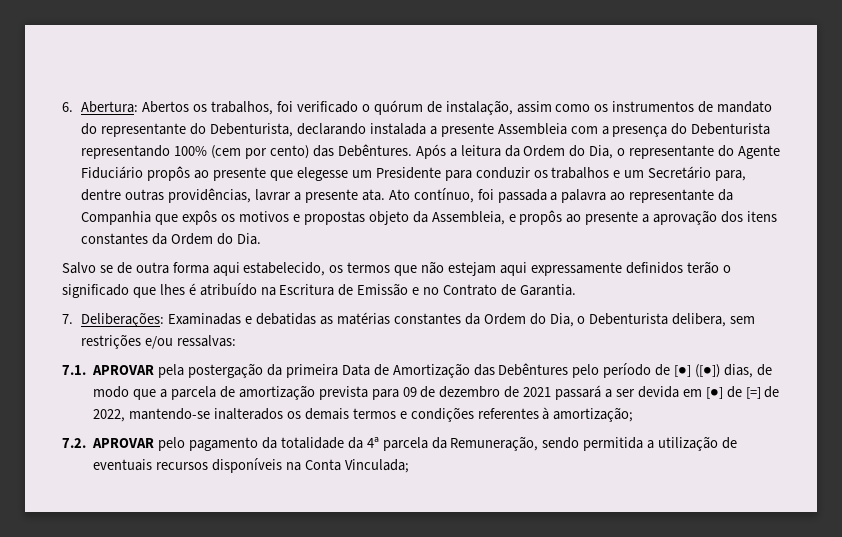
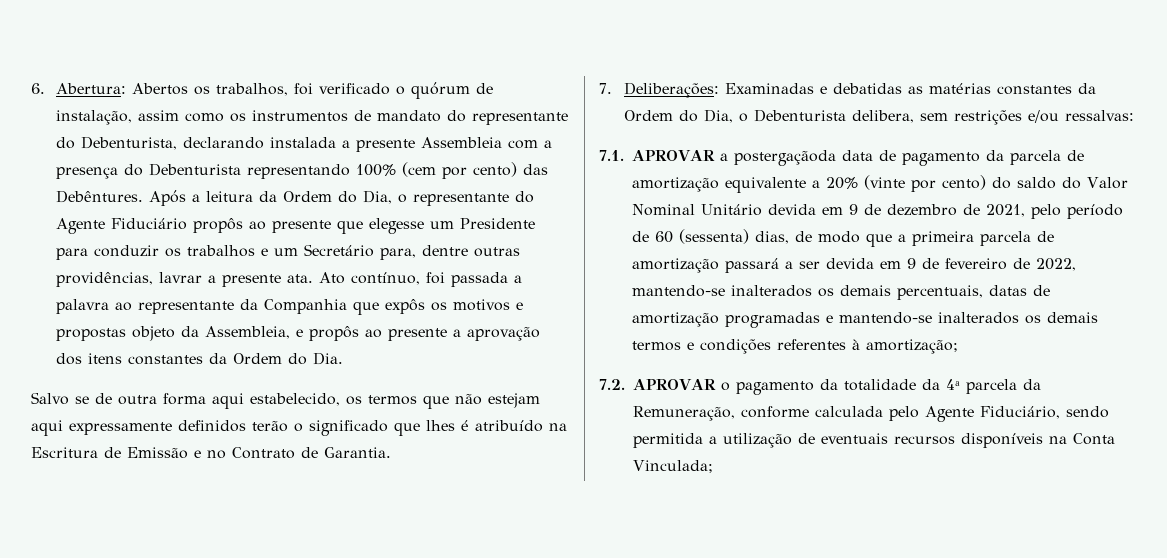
- 7.1. APROVAR pela postergação da primeira Data de Amortização das Debêntures pelo período de [●] ([●]) dias, de modo que a parcela de amortização prevista para 09 de dezembro de 2021 passará a ser devida em [●] de [=] de 2022, mantendo-se inalterados os demais termos e condições referentes à amortização;
+ 7.1. APROVAR a postergaçãoda data de pagamento da parcela de amortização equivalente a 20% (vinte por cento) do saldo do Valor Nominal Unitário devida em 9 de dezembro de 2021, pelo período de 60 (sessenta) dias, de modo que a primeira parcela de amortização passará a ser devida em 9 de fevereiro de 2022, mantendo-se inalterados os demais percentuais, datas de amortização programadas e mantendo-se inalterados os demais termos e condições referentes à amortização;
- 7.2. APROVAR pelo pagamento da totalidade da 4ª parcela da Remuneração, sendo permitida a utilização de eventuais recursos disponíveis na Conta Vinculada;
+ 7.2. APROVAR o pagamento da totalidade da 4ª parcela da Remuneração, conforme calculada pelo Agente Fiduciário, sendo permitida a utilização de eventuais recursos disponíveis na Conta Vinculada;

